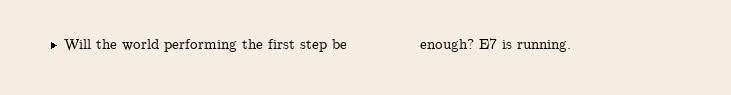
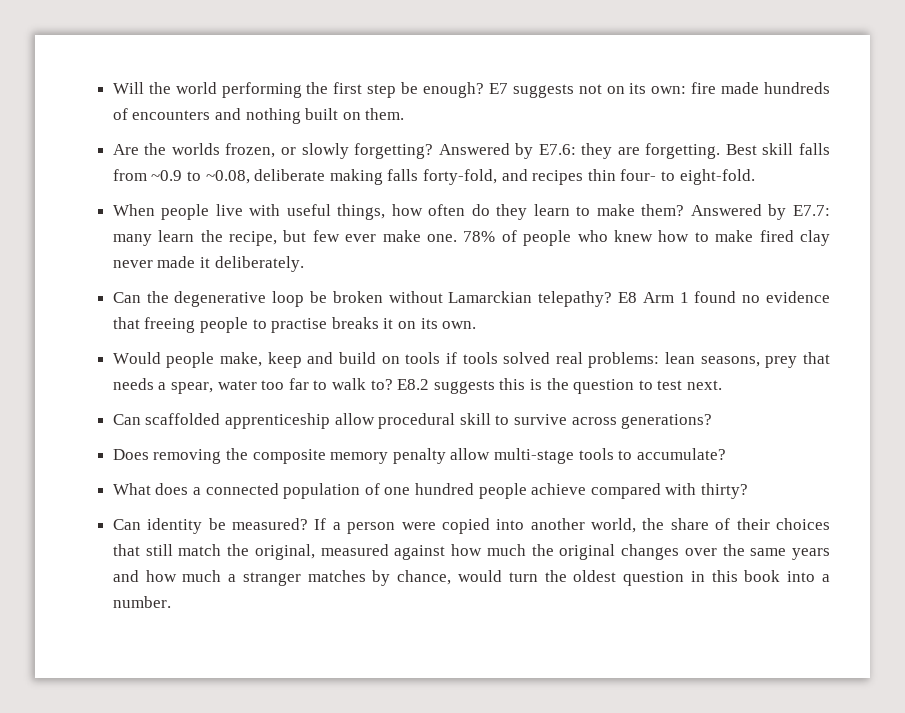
- E7 is running.
+ E7 suggests not on its own: fire made hundreds of encounters and nothing built on them.
+ Are the worlds frozen, or slowly forgetting? Answered by E7.6: they are forgetting. Best skill falls from ~0.9 to ~0.08, deliberate making falls forty-fold, and recipes thin four- to eight-fold.
+ When people live with useful things, how often do they learn to make them? Answered by E7.7: many learn the recipe, but few ever make one. 78% of people who knew how to make fired clay never made it deliberately.
+ Can the degenerative loop be broken without Lamarckian telepathy? E8 Arm 1 found no evidence that freeing people to practise breaks it on its own.
+ Would people make, keep and build on tools if tools solved real problems: lean seasons, prey that needs a spear, water too far to walk to? E8.2 suggests this is the question to test next.
+ Can scaffolded apprenticeship allow procedural skill to survive across generations?
+ Does removing the composite memory penalty allow multi-stage tools to accumulate?
+ What does a connected population of one hundred people achieve compared with thirty?
+ Can identity be measured? If a person were copied into another world, the share of their choices that still match the original, measured against how much the original changes over the same years and how much a stranger matches by chance, would turn the oldest question in this book into a number.

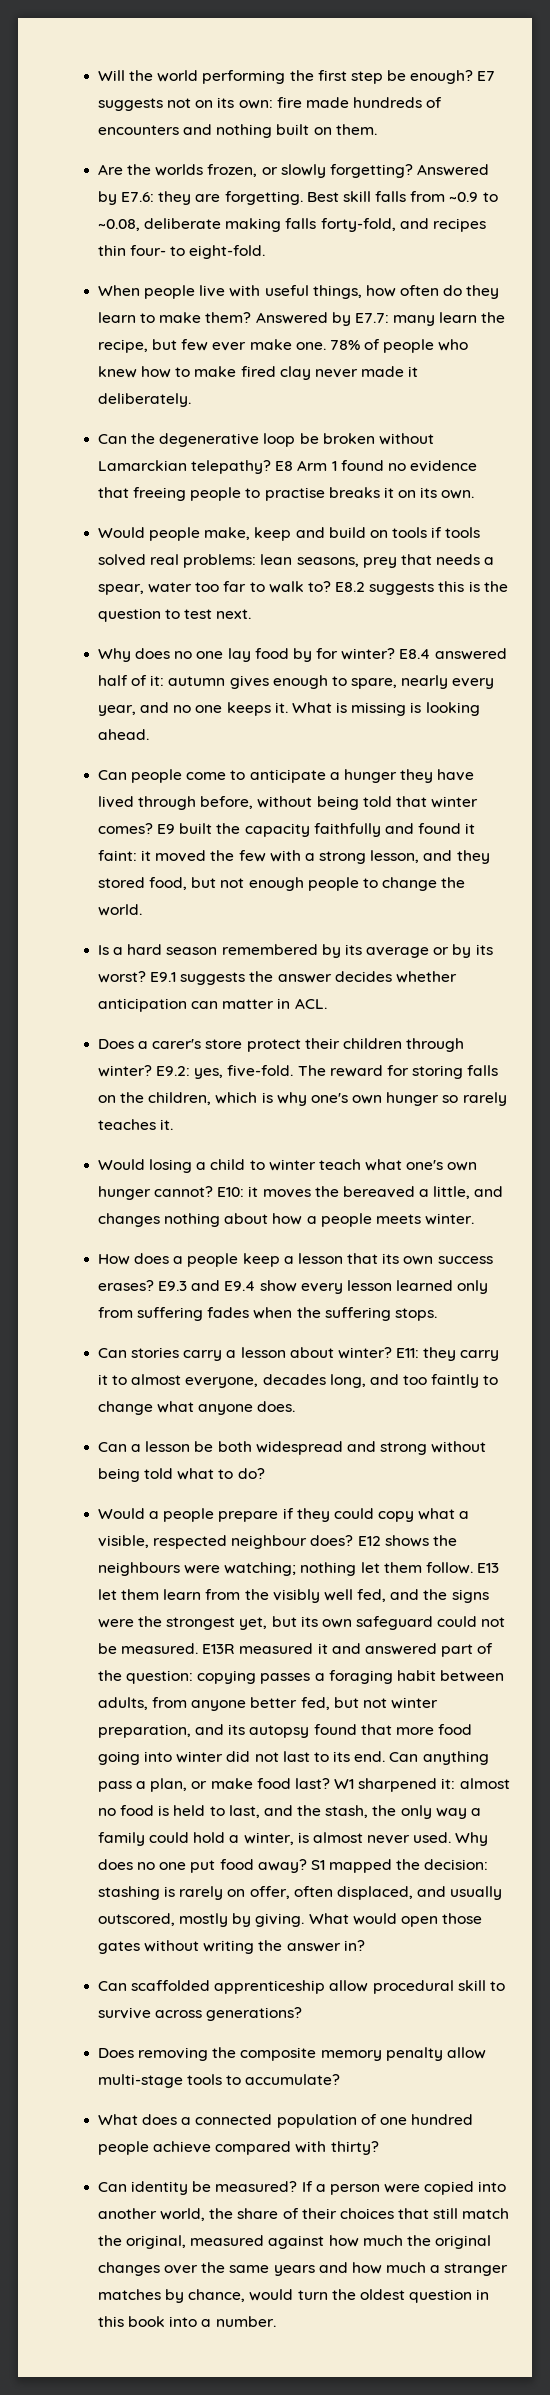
+ Why does no one lay food by for winter? E8.4 answered half of it: autumn gives enough to spare, nearly every year, and no one keeps it. What is missing is looking ahead.
+ Can people come to anticipate a hunger they have lived through before, without being told that winter comes? E9 built the capacity faithfully and found it faint: it moved the few with a strong lesson, and they stored food, but not enough people to change the world.
+ Is a hard season remembered by its average or by its worst? E9.1 suggests the answer decides whether anticipation can matter in ACL.
+ Does a carer's store protect their children through winter? E9.2: yes, five-fold. The reward for storing falls on the children, which is why one's own hunger so rarely teaches it.
+ Would losing a child to winter teach what one's own hunger cannot? E10: it moves the bereaved a little, and changes nothing about how a people meets winter.
+ How does a people keep a lesson that its own success erases? E9.3 and E9.4 show every lesson learned only from suffering fades when the suffering stops.
+ Can stories carry a lesson about winter? E11: they carry it to almost everyone, decades long, and too faintly to change what anyone does.
+ Can a lesson be both widespread and strong without being told what to do?
+ Would a people prepare if they could copy what a visible, respected neighbour does? E12 shows the neighbours were watching; nothing let them follow. E13 let them learn from the visibly well fed, and the signs were the strongest yet, but its own safeguard could not be measured. E13R measured it and answered part of the question: copying passes a foraging habit between adults, from anyone better fed, but not winter preparation, and its autopsy found that more food going into winter did not last to its end. Can anything pass a plan, or make food last? W1 sharpened it: almost no food is held to last, and the stash, the only way a family could hold a winter, is almost never used. Why does no one put food away? S1 mapped the decision: stashing is rarely on offer, often displaced, and usually outscored, mostly by giving. What would open those gates without writing the answer in?

